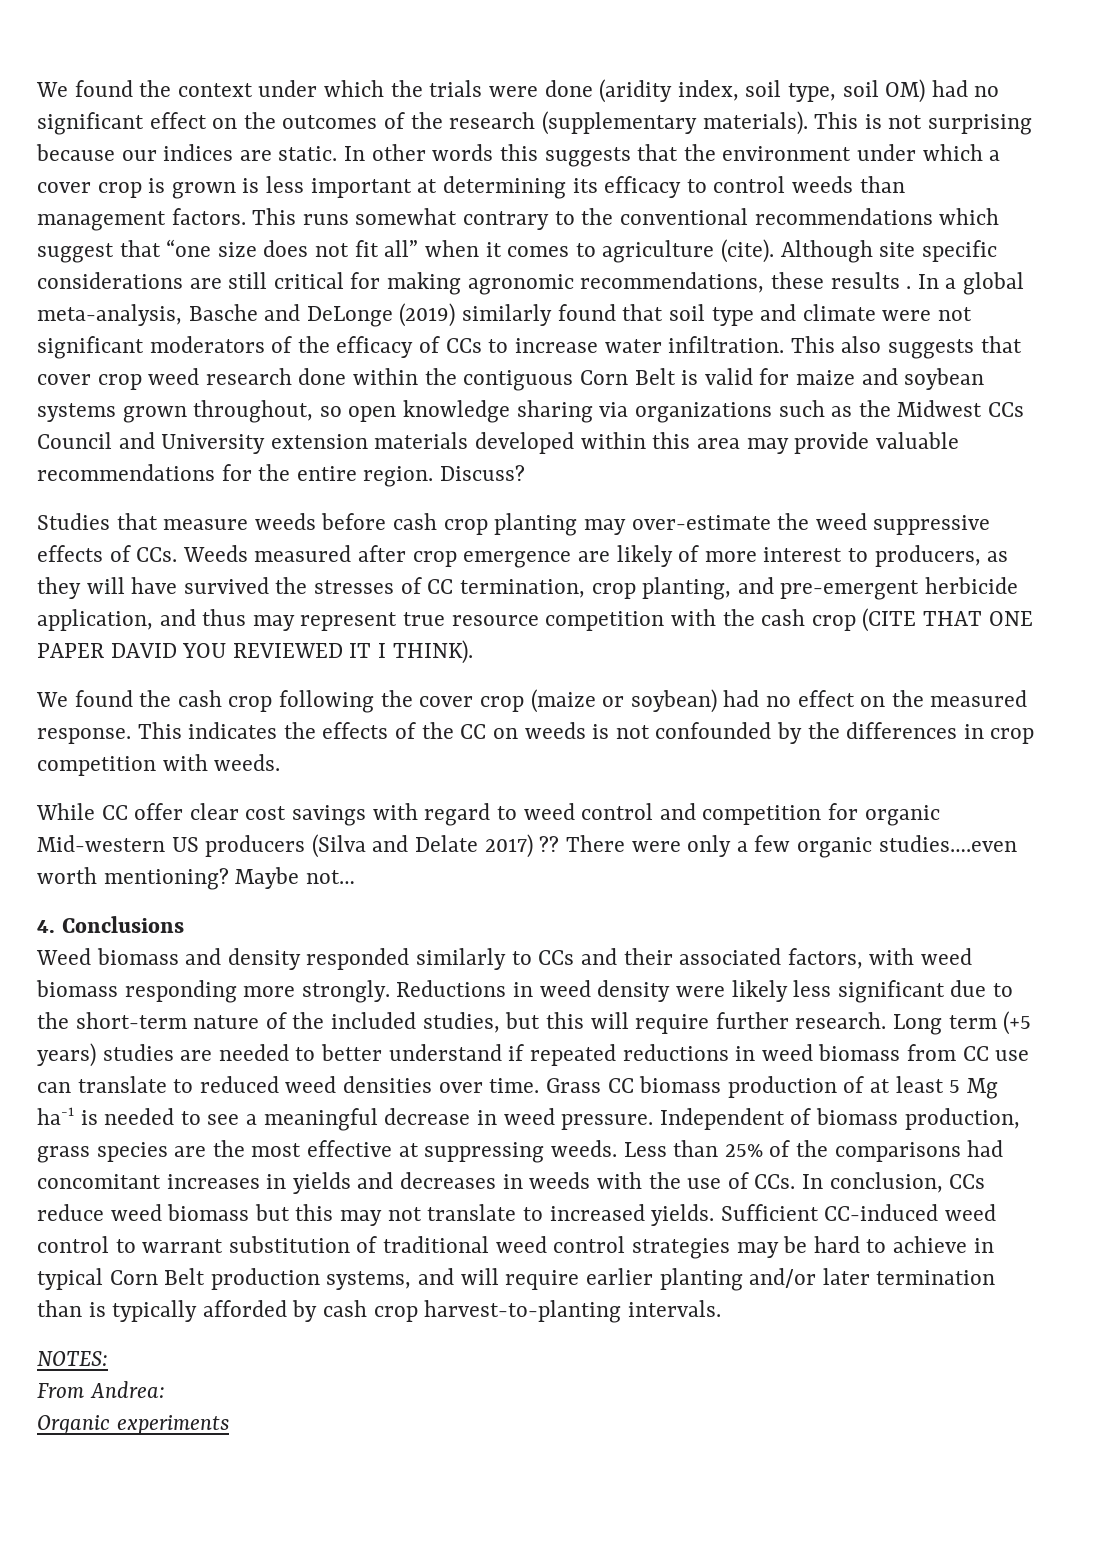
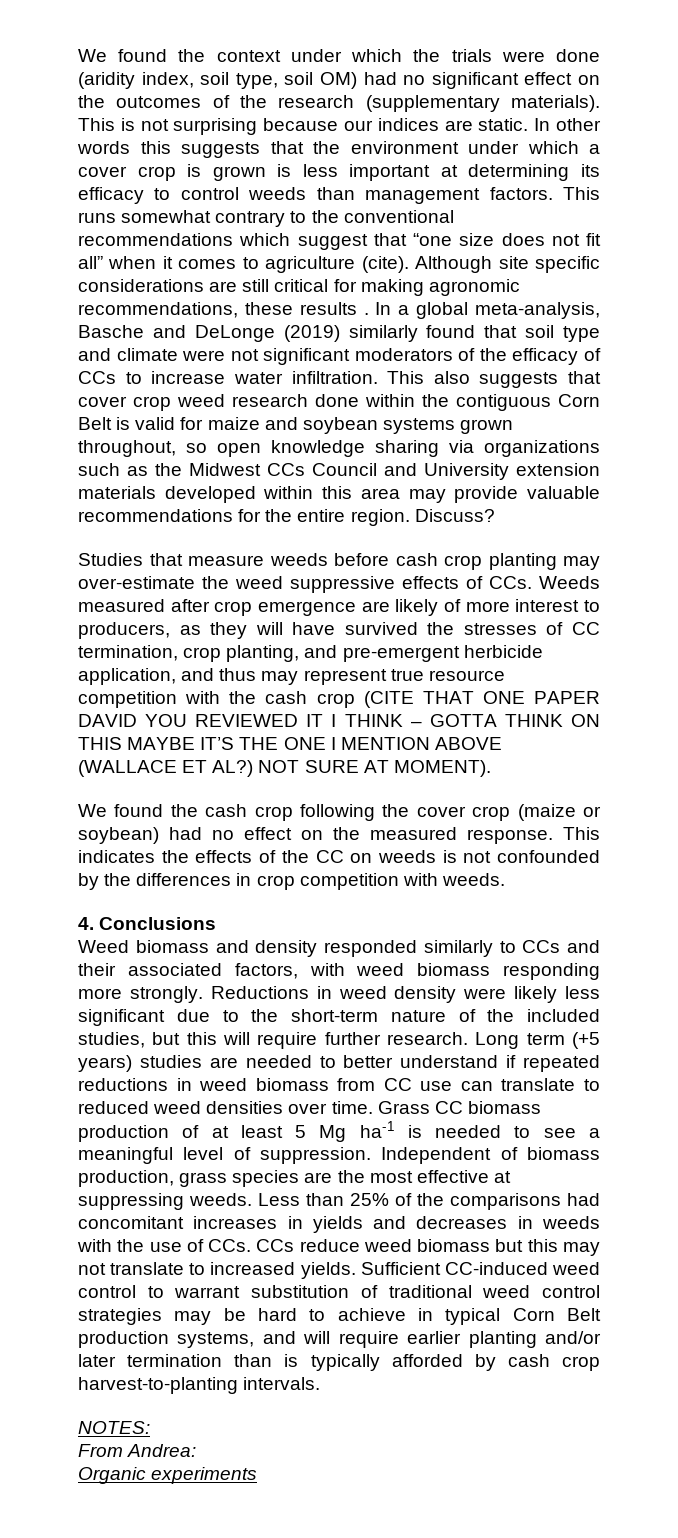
- Studies that measure weeds before cash crop planting may over-estimate the weed suppressive effects of CCs. Weeds measured after crop emergence are likely of more interest to producers, as they will have survived the stresses of CC termination, crop planting, and pre-emergent herbicide application, and thus may represent true resource competition with the cash crop (CITE THAT ONE PAPER DAVID YOU REVIEWED IT I THINK).
+ Studies that measure weeds before cash crop planting may over-estimate the weed suppressive effects of CCs. Weeds measured after crop emergence are likely of more interest to producers, as they will have survived the stresses of CC termination, crop planting, and pre-emergent herbicide application, and thus may represent true resource competition with the cash crop (CITE THAT ONE PAPER DAVID YOU REVIEWED IT I THINK – GOTTA THINK ON THIS MAYBE IT’S THE ONE I MENTION ABOVE (WALLACE ET AL?) NOT SURE AT MOMENT).
- While CC offer clear cost savings with regard to weed control and competition for organic Mid-western US producers (Silva and Delate 2017) ?? There were only a few organic studies….even worth mentioning? Maybe not…
- Grass CC biomass production of at least 5 Mg ha-1 is needed to see a meaningful decrease in weed pressure.
+ Grass CC biomass production of at least 5 Mg ha-1 is needed to see a meaningful level of suppression.
- Less than 25% of the comparisons had concomitant increases in yields and decreases in weeds with the use of CCs. In conclusion, CCs reduce weed biomass but this may not translate to increased yields.
+ Less than 25% of the comparisons had concomitant increases in yields and decreases in weeds with the use of CCs. CCs reduce weed biomass but this may not translate to increased yields.

